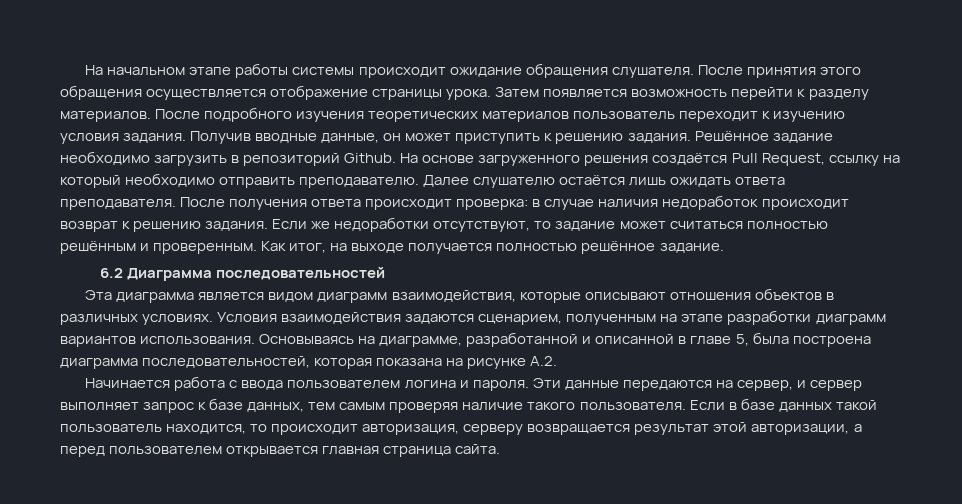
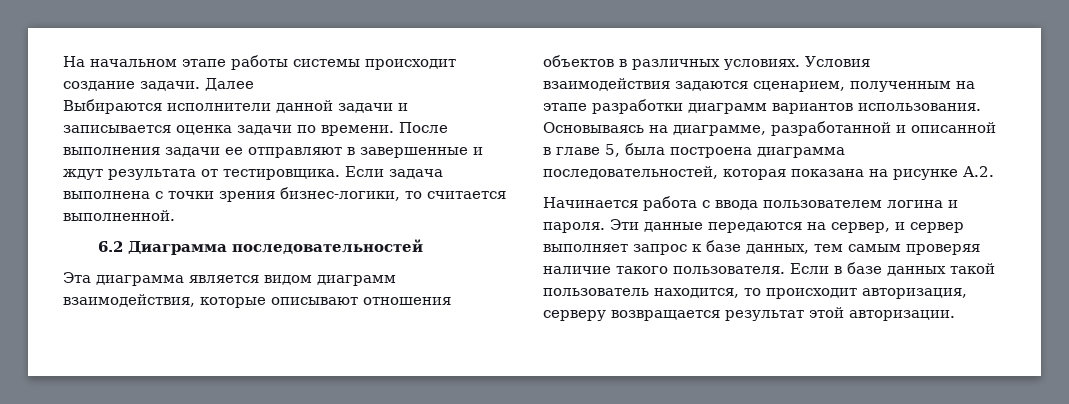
- На начальном этапе работы системы происходит ожидание обращения слушателя. После принятия этого обращения осуществляется отображение страницы урока. Затем появляется возможность перейти к разделу материалов. После подробного изучения теоретических материалов пользователь переходит к изучению условия задания. Получив вводные данные, он может приступить к решению задания. Решённое задание необходимо загрузить в репозиторий Github. На основе загруженного решения создаётся Pull Request, ссылку на который необходимо отправить преподавателю. Далее слушателю остаётся лишь ожидать ответа преподавателя. После получения ответа происходит проверка: в случае наличия недоработок происходит возврат к решению задания. Если же недоработки отсутствуют, то задание может считаться полностью решённым и проверенным. Как итог, на выходе получается полностью решённое задание.
+ На начальном этапе работы системы происходит создание задачи. Далее
+ Выбираются исполнители данной задачи и записывается оценка задачи по времени. После выполнения задачи ее отправляют в завершенные и ждут результата от тестировщика. Если задача выполнена с точки зрения бизнес-логики, то считается выполненной.
- Если в базе данных такой пользователь находится, то происходит авторизация, серверу возвращается результат этой авторизации, а перед пользователем открывается главная страница сайта.
+ Если в базе данных такой пользователь находится, то происходит авторизация, серверу возвращается результат этой авторизации.

